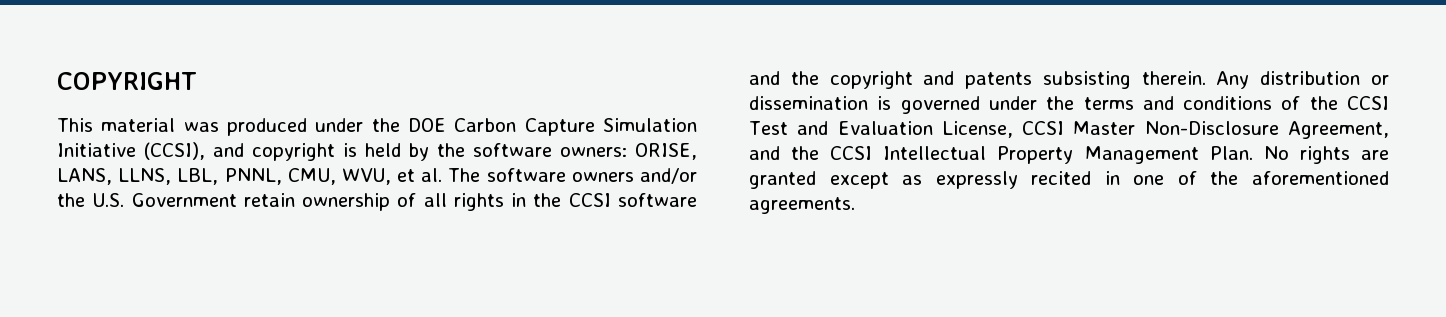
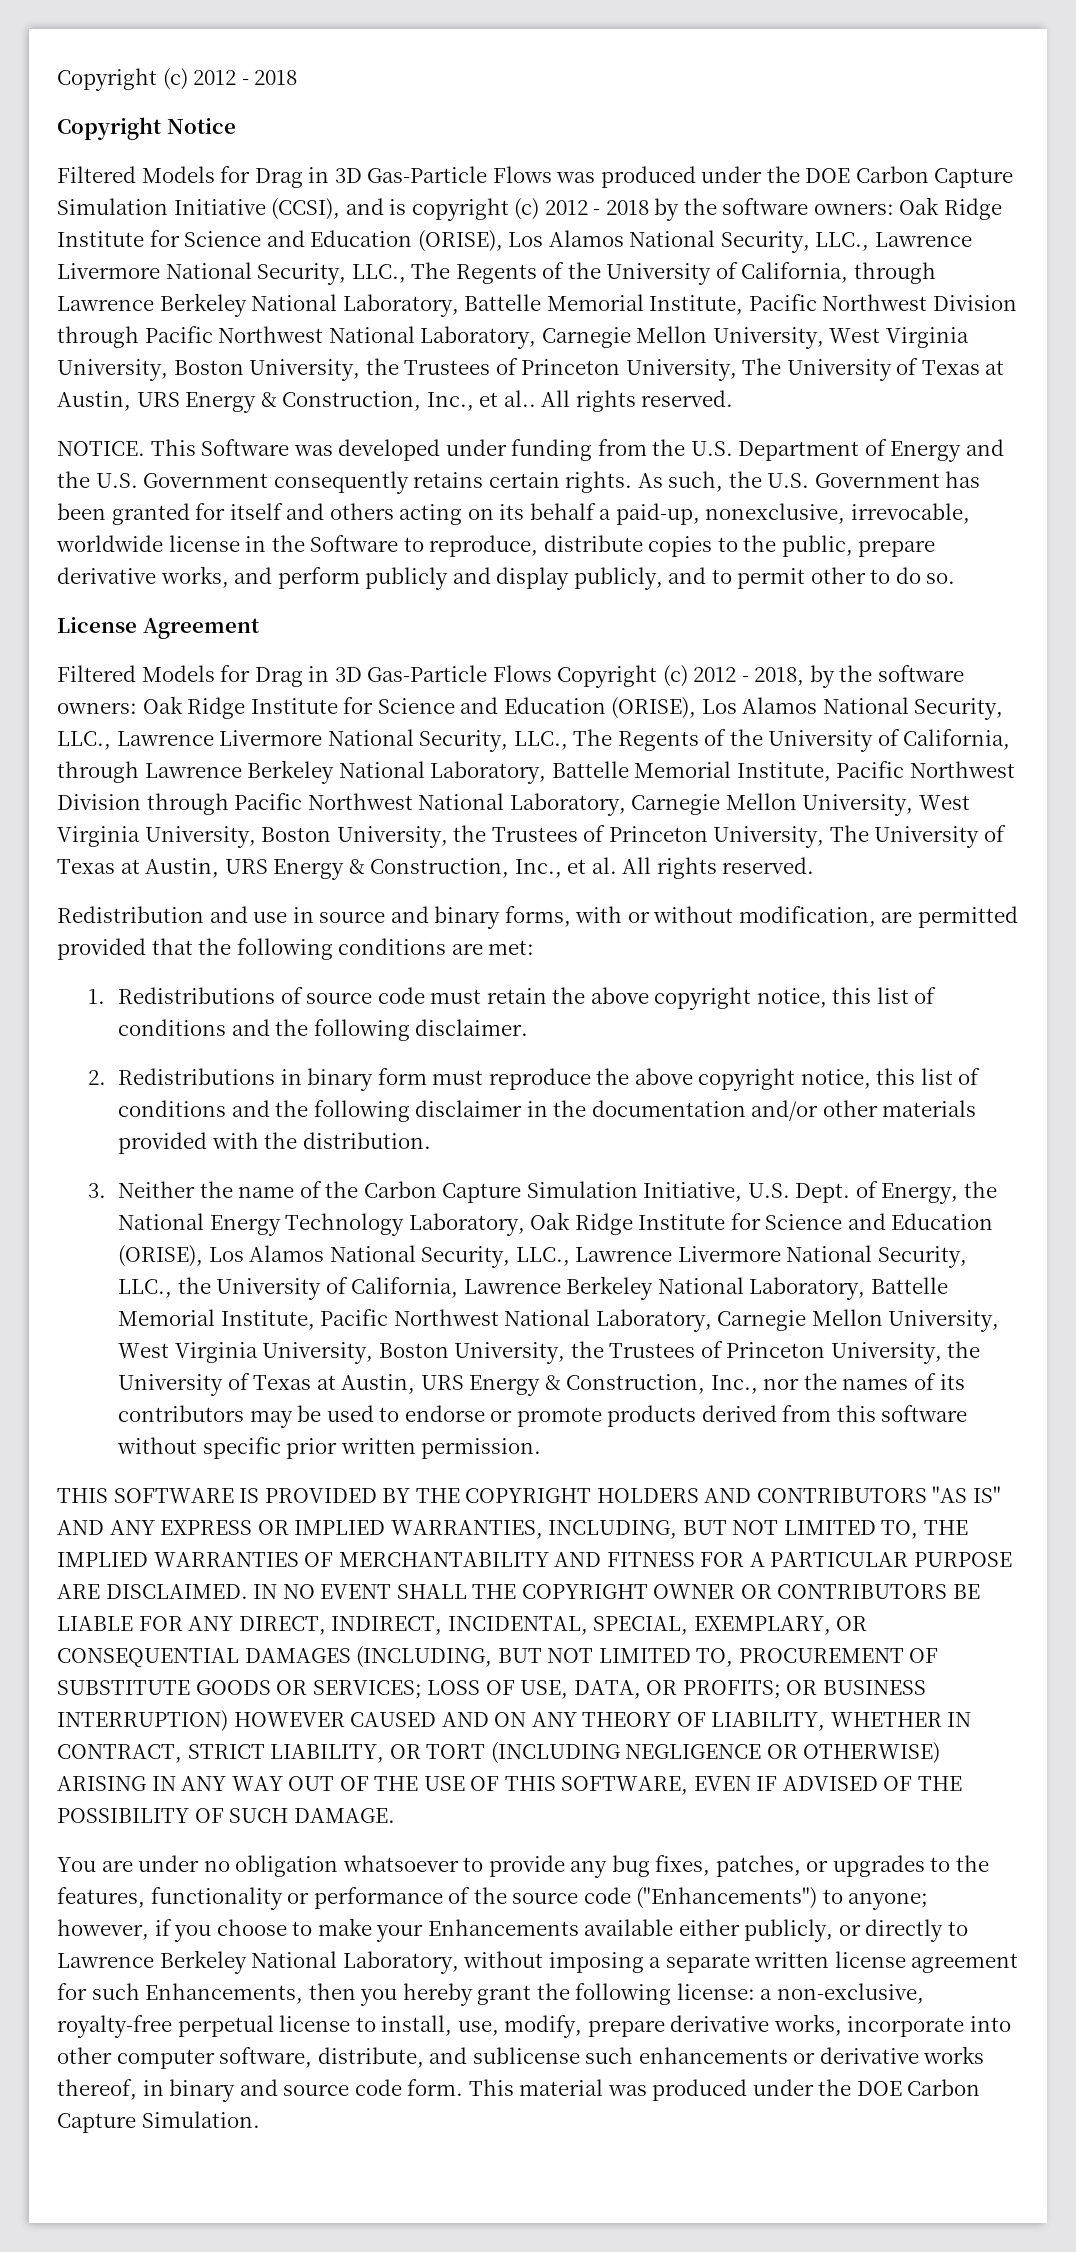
- COPYRIGHT
- This material was produced under the DOE Carbon Capture Simulation Initiative (CCSI), and copyright is held by the software owners: ORISE, LANS, LLNS, LBL, PNNL, CMU, WVU, et al. The software owners and/or the U.S. Government retain ownership of all rights in the CCSI software and the copyright and patents subsisting therein. Any distribution or dissemination is governed under the terms and conditions of the CCSI Test and Evaluation License, CCSI Master Non-Disclosure Agreement, and the CCSI Intellectual Property Management Plan. No rights are granted except as expressly recited in one of the aforementioned agreements.
+ Copyright (c) 2012 - 2018
+ Copyright Notice
+ Filtered Models for Drag in 3D Gas-Particle Flows was produced under the DOE Carbon Capture Simulation Initiative (CCSI), and is copyright (c) 2012 - 2018 by the software owners: Oak Ridge Institute for Science and Education (ORISE), Los Alamos National Security, LLC., Lawrence Livermore National Security, LLC., The Regents of the University of California, through Lawrence Berkeley National Laboratory, Battelle Memorial Institute, Pacific Northwest Division through Pacific Northwest National Laboratory, Carnegie Mellon University, West Virginia University, Boston University, the Trustees of Princeton University, The University of Texas at Austin, URS Energy & Construction, Inc., et al.. All rights reserved.
+ NOTICE. This Software was developed under funding from the U.S. Department of Energy and the U.S. Government consequently retains certain rights. As such, the U.S. Government has been granted for itself and others acting on its behalf a paid-up, nonexclusive, irrevocable, worldwide license in the Software to reproduce, distribute copies to the public, prepare derivative works, and perform publicly and display publicly, and to permit other to do so.
+ License Agreement
+ Filtered Models for Drag in 3D Gas-Particle Flows Copyright (c) 2012 - 2018, by the software owners: Oak Ridge Institute for Science and Education (ORISE), Los Alamos National Security, LLC., Lawrence Livermore National Security, LLC., The Regents of the University of California, through Lawrence Berkeley National Laboratory, Battelle Memorial Institute, Pacific Northwest Division through Pacific Northwest National Laboratory, Carnegie Mellon University, West Virginia University, Boston University, the Trustees of Princeton University, The University of Texas at Austin, URS Energy & Construction, Inc., et al. All rights reserved.
+ Redistribution and use in source and binary forms, with or without modification, are permitted provided that the following conditions are met:
+ 1. Redistributions of source code must retain the above copyright notice, this list of conditions and the following disclaimer.
+ 2. Redistributions in binary form must reproduce the above copyright notice, this list of conditions and the following disclaimer in the documentation and/or other materials provided with the distribution.
+ 3. Neither the name of the Carbon Capture Simulation Initiative, U.S. Dept. of Energy, the National Energy Technology Laboratory, Oak Ridge Institute for Science and Education (ORISE), Los Alamos National Security, LLC., Lawrence Livermore National Security, LLC., the University of California, Lawrence Berkeley National Laboratory, Battelle Memorial Institute, Pacific Northwest National Laboratory, Carnegie Mellon University, West Virginia University, Boston University, the Trustees of Princeton University, the University of Texas at Austin, URS Energy & Construction, Inc., nor the names of its contributors may be used to endorse or promote products derived from this software without specific prior written permission.
+ THIS SOFTWARE IS PROVIDED BY THE COPYRIGHT HOLDERS AND CONTRIBUTORS "AS IS" AND ANY EXPRESS OR IMPLIED WARRANTIES, INCLUDING, BUT NOT LIMITED TO, THE IMPLIED WARRANTIES OF MERCHANTABILITY AND FITNESS FOR A PARTICULAR PURPOSE ARE DISCLAIMED. IN NO EVENT SHALL THE COPYRIGHT OWNER OR CONTRIBUTORS BE LIABLE FOR ANY DIRECT, INDIRECT, INCIDENTAL, SPECIAL, EXEMPLARY, OR CONSEQUENTIAL DAMAGES (INCLUDING, BUT NOT LIMITED TO, PROCUREMENT OF SUBSTITUTE GOODS OR SERVICES; LOSS OF USE, DATA, OR PROFITS; OR BUSINESS INTERRUPTION) HOWEVER CAUSED AND ON ANY THEORY OF LIABILITY, WHETHER IN CONTRACT, STRICT LIABILITY, OR TORT (INCLUDING NEGLIGENCE OR OTHERWISE) ARISING IN ANY WAY OUT OF THE USE OF THIS SOFTWARE, EVEN IF ADVISED OF THE POSSIBILITY OF SUCH DAMAGE.
+ You are under no obligation whatsoever to provide any bug fixes, patches, or upgrades to the features, functionality or performance of the source code ("Enhancements") to anyone; however, if you choose to make your Enhancements available either publicly, or directly to Lawrence Berkeley National Laboratory, without imposing a separate written license agreement for such Enhancements, then you hereby grant the following license: a non-exclusive, royalty-free perpetual license to install, use, modify, prepare derivative works, incorporate into other computer software, distribute, and sublicense such enhancements or derivative works thereof, in binary and source code form. This material was produced under the DOE Carbon Capture Simulation.

